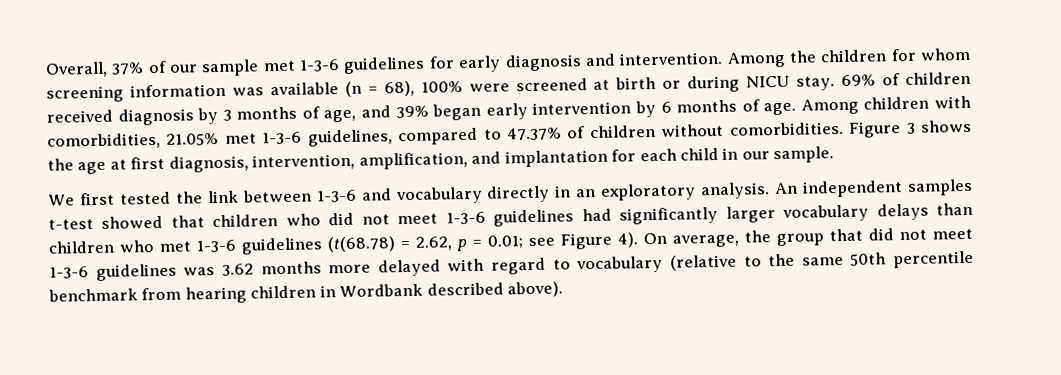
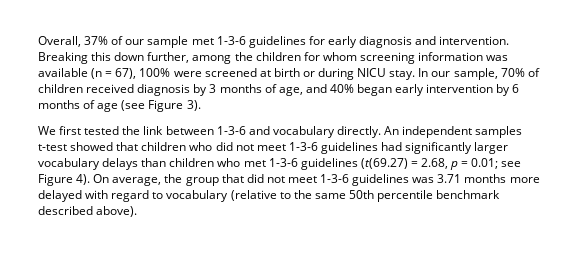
- Among the children for whom screening information was available (n = 68), 100% were screened at birth or during NICU stay.
+ Breaking this down further, among the children for whom screening information was available (n = 67), 100% were screened at birth or during NICU stay.
- 69% of children received diagnosis by 3 months of age, and 39% began early intervention by 6 months of age. Among children with comorbidities, 21.05% met 1-3-6 guidelines, compared to 47.37% of children without comorbidities. Figure 3 shows the age at first diagnosis, intervention, amplification, and implantation for each child in our sample.
+ In our sample, 70% of children received diagnosis by 3 months of age, and 40% began early intervention by 6 months of age (see Figure 3).
- We first tested the link between 1-3-6 and vocabulary directly in an exploratory analysis.
+ We first tested the link between 1-3-6 and vocabulary directly.
- An independent samples t-test showed that children who did not meet 1-3-6 guidelines had significantly larger vocabulary delays than children who met 1-3-6 guidelines (t(68.78) = 2.62, p = 0.01; see Figure 4).
+ An independent samples t-test showed that children who did not meet 1-3-6 guidelines had significantly larger vocabulary delays than children who met 1-3-6 guidelines (t(69.27) = 2.68, p = 0.01; see Figure 4).
- On average, the group that did not meet 1-3-6 guidelines was 3.62 months more delayed with regard to vocabulary (relative to the same 50th percentile benchmark from hearing children in Wordbank described above).
+ On average, the group that did not meet 1-3-6 guidelines was 3.71 months more delayed with regard to vocabulary (relative to the same 50th percentile benchmark described above).

